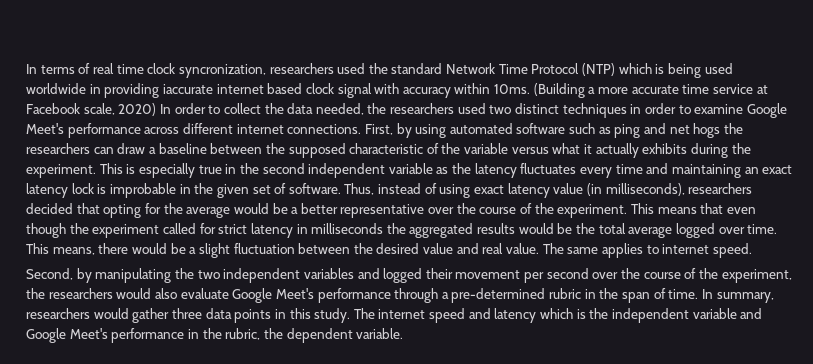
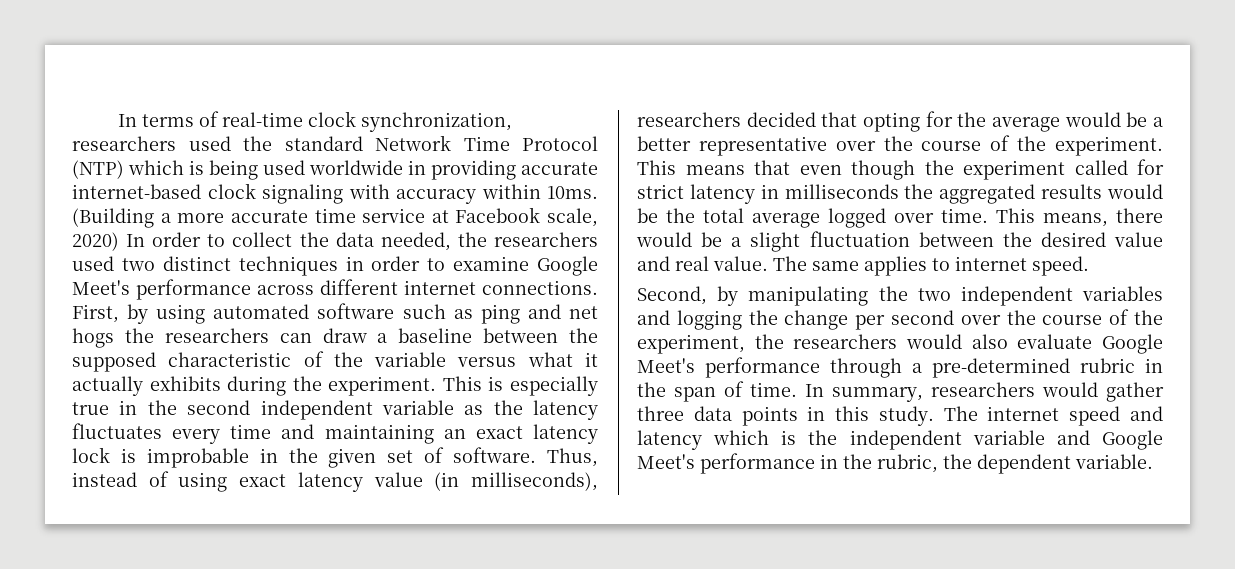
- In terms of real time clock syncronization, researchers used the standard Network Time Protocol (NTP) which is being used worldwide in providing iaccurate internet based clock signal with accuracy within 10ms.
+ In terms of real-time clock synchronization, researchers used the standard Network Time Protocol (NTP) which is being used worldwide in providing accurate internet-based clock signaling with accuracy within 10ms.
- Second, by manipulating the two independent variables and logged their movement per second over the course of the experiment, the researchers would also evaluate Google Meet's performance through a pre-determined rubric in the span of time.
+ Second, by manipulating the two independent variables and logging the change per second over the course of the experiment, the researchers would also evaluate Google Meet's performance through a pre-determined rubric in the span of time.

